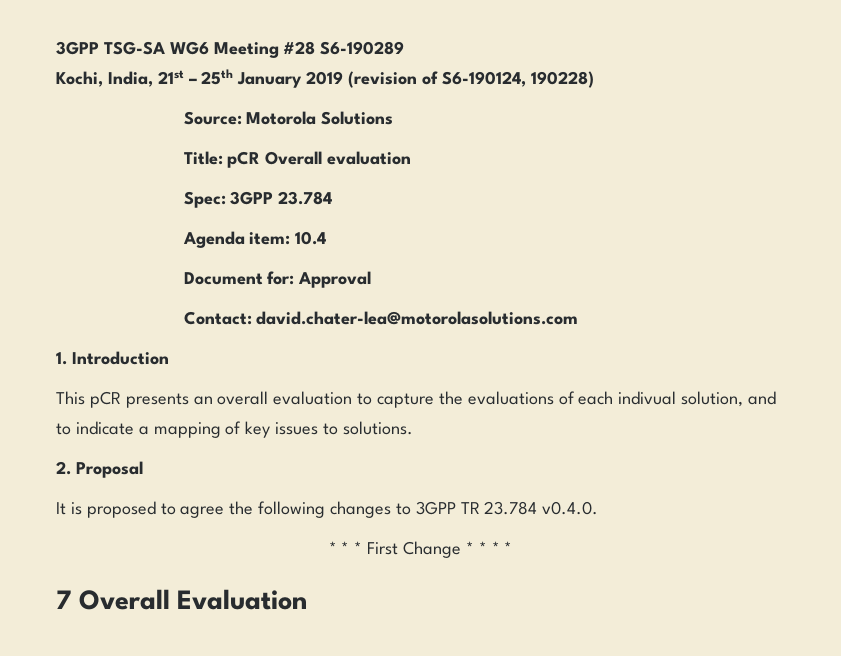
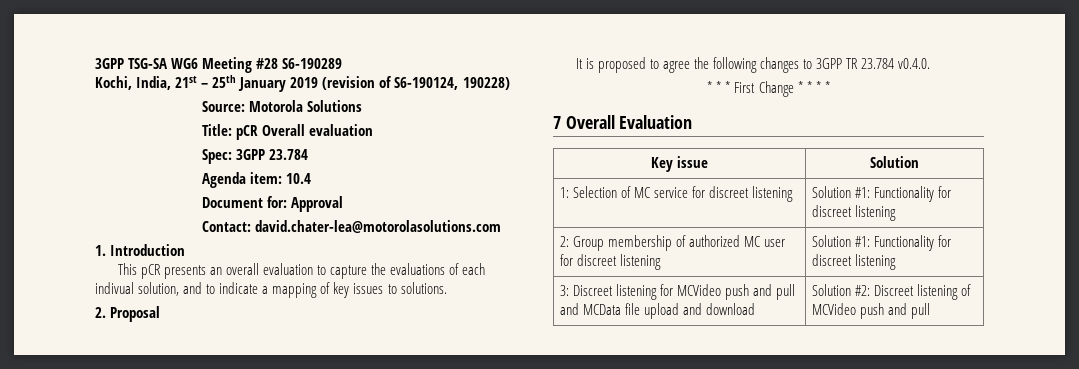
+ Key issue | Solution
+ 1: Selection of MC service for discreet listening | Solution #1: Functionality for discreet listening
+ 2: Group membership of authorized MC user for discreet listening | Solution #1: Functionality for discreet listening
+ 3: Discreet listening for MCVideo push and pull and MCData file upload and download | Solution #2: Discreet listening of MCVideo push and pull

